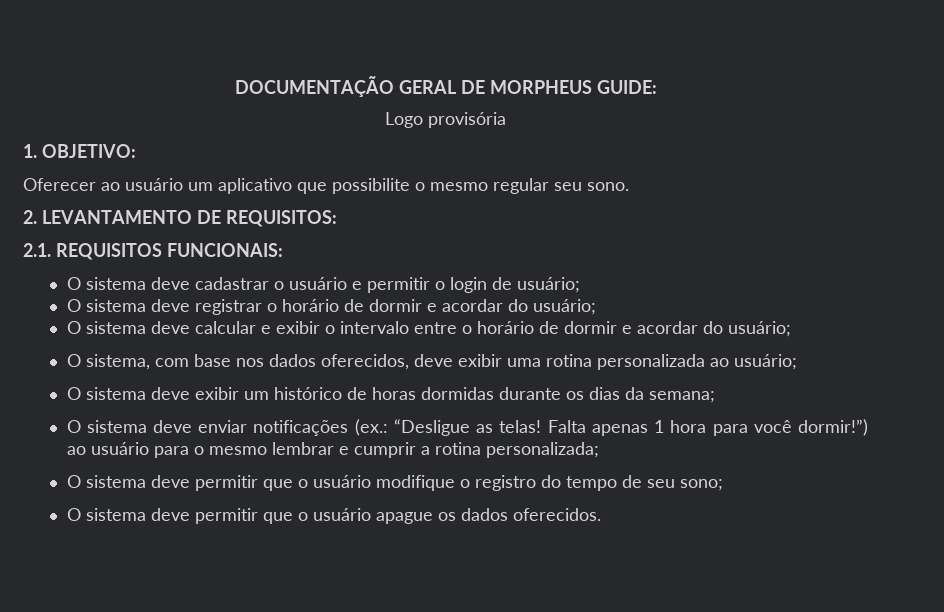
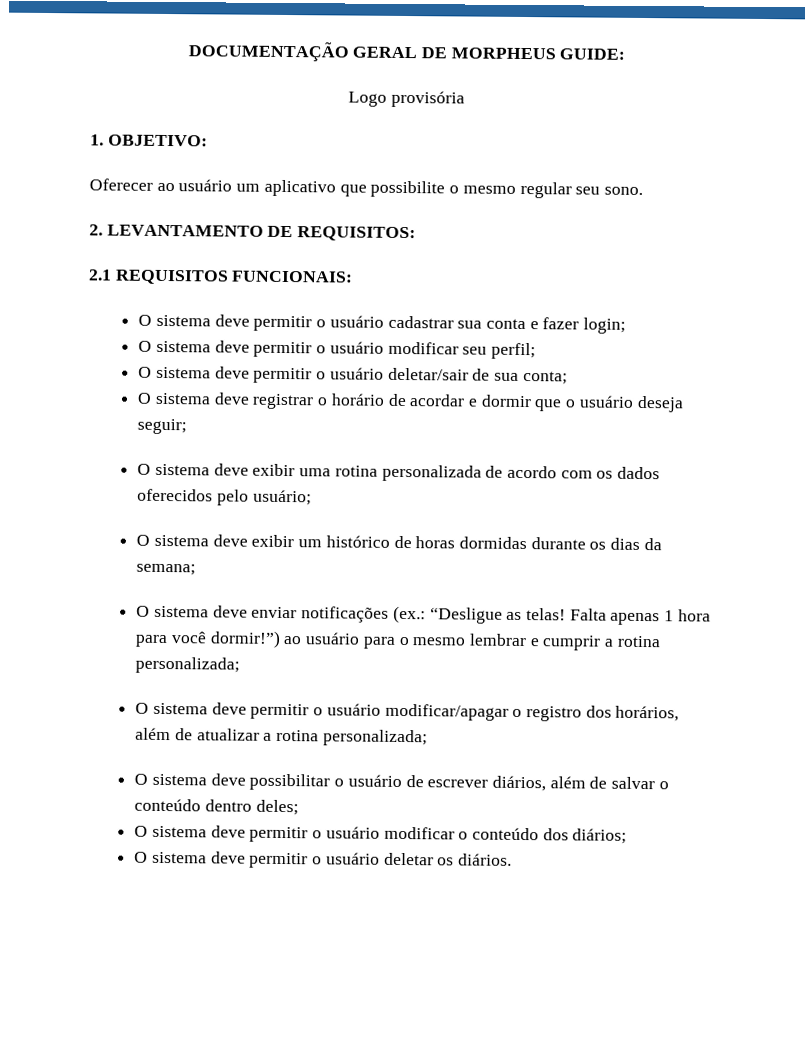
- 2.1. REQUISITOS FUNCIONAIS:
+ 2.1 REQUISITOS FUNCIONAIS:
- O sistema deve cadastrar o usuário e permitir o login de usuário;
+ O sistema deve permitir o usuário cadastrar sua conta e fazer login;
+ O sistema deve permitir o usuário modificar seu perfil;
+ O sistema deve permitir o usuário deletar/sair de sua conta;
- O sistema deve registrar o horário de dormir e acordar do usuário;
- O sistema deve calcular e exibir o intervalo entre o horário de dormir e acordar do usuário;
- O sistema, com base nos dados oferecidos, deve exibir uma rotina personalizada ao usuário;
+ O sistema deve registrar o horário de acordar e dormir que o usuário deseja seguir;
+ O sistema deve exibir uma rotina personalizada de acordo com os dados oferecidos pelo usuário;
- O sistema deve permitir que o usuário modifique o registro do tempo de seu sono;
- O sistema deve permitir que o usuário apague os dados oferecidos.
+ O sistema deve permitir o usuário modificar/apagar o registro dos horários, além de atualizar a rotina personalizada;
+ O sistema deve possibilitar o usuário de escrever diários, além de salvar o conteúdo dentro deles;
+ O sistema deve permitir o usuário modificar o conteúdo dos diários;
+ O sistema deve permitir o usuário deletar os diários.

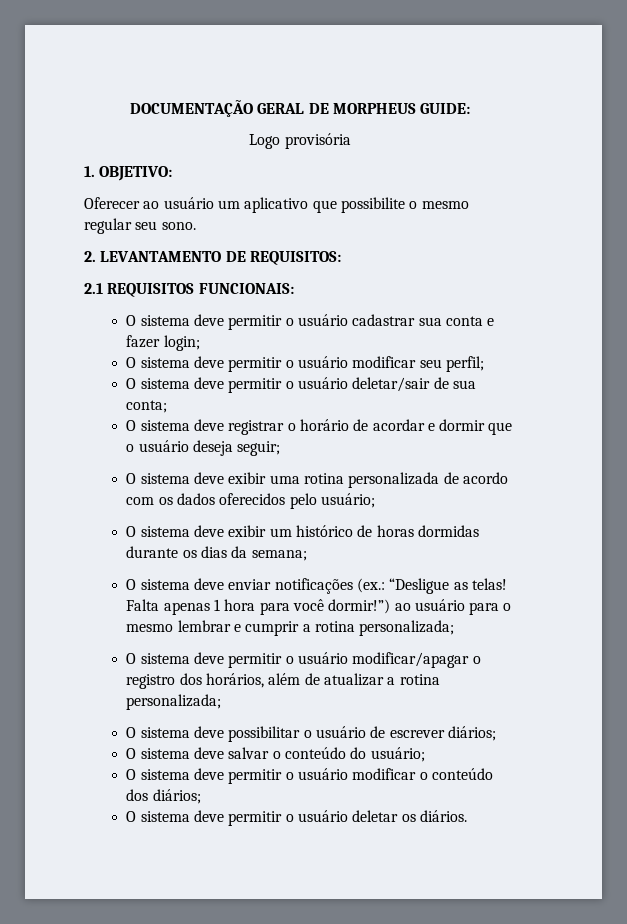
- O sistema deve possibilitar o usuário de escrever diários, além de salvar o conteúdo dentro deles;
+ O sistema deve possibilitar o usuário de escrever diários;
+ O sistema deve salvar o conteúdo do usuário;

